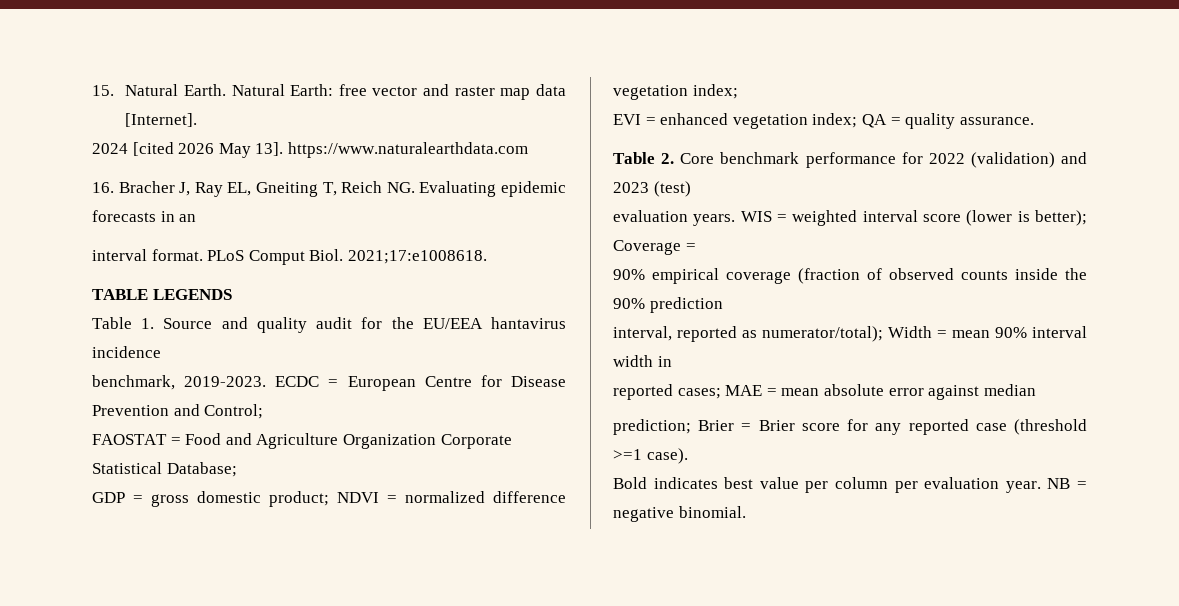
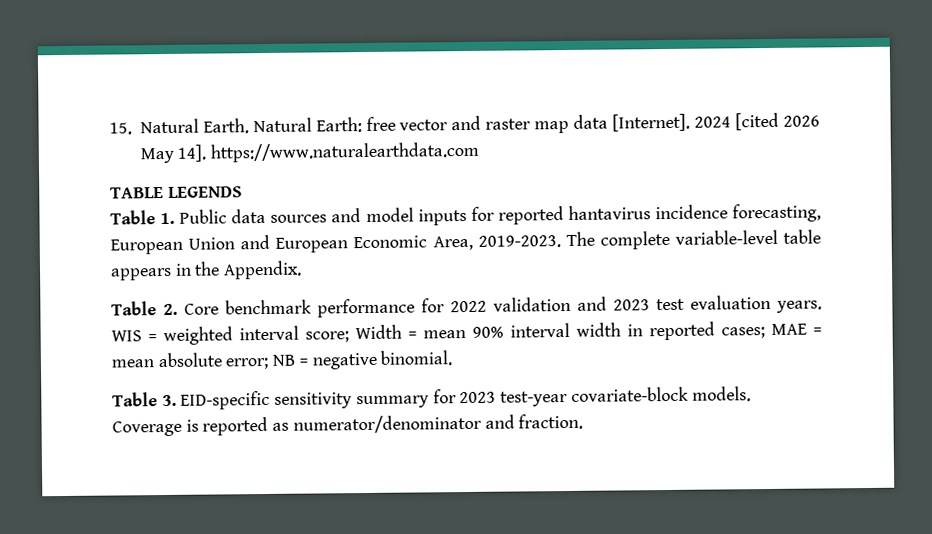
- Natural Earth: free vector and raster map data [Internet].
- 2024 [cited 2026 May 13]. https://www.naturalearthdata.com
+ Natural Earth: free vector and raster map data [Internet]. 2024 [cited 2026 May 14]. https://www.naturalearthdata.com
- 16. Bracher J, Ray EL, Gneiting T, Reich NG. Evaluating epidemic forecasts in an
- interval format. PLoS Comput Biol. 2021;17:e1008618.
  TABLE LEGENDS
- Table 1. Source and quality audit for the EU/EEA hantavirus incidence
- benchmark, 2019-2023. ECDC = European Centre for Disease Prevention and Control;
- FAOSTAT = Food and Agriculture Organization Corporate Statistical Database;
- GDP = gross domestic product; NDVI = normalized difference vegetation index;
- EVI = enhanced vegetation index; QA = quality assurance.
+ Table 1. Public data sources and model inputs for reported hantavirus incidence forecasting, European Union and European Economic Area, 2019-2023. The complete variable-level table appears in the Appendix.
- Table 2. Core benchmark performance for 2022 (validation) and 2023 (test)
- evaluation years.
+ Table 2. Core benchmark performance for 2022 validation and 2023 test evaluation years.
- WIS = weighted interval score (lower is better); Coverage =
- 90% empirical coverage (fraction of observed counts inside the 90% prediction
- interval, reported as numerator/total); Width = mean 90% interval width in
- reported cases; MAE = mean absolute error against median
- prediction; Brier = Brier score for any reported case (threshold >=1 case).
- Bold indicates best value per column per evaluation year. NB = negative binomial.
+ WIS = weighted interval score; Width = mean 90% interval width in reported cases; MAE = mean absolute error; NB = negative binomial.
+ Table 3. EID-specific sensitivity summary for 2023 test-year covariate-block models. Coverage is reported as numerator/denominator and fraction.

